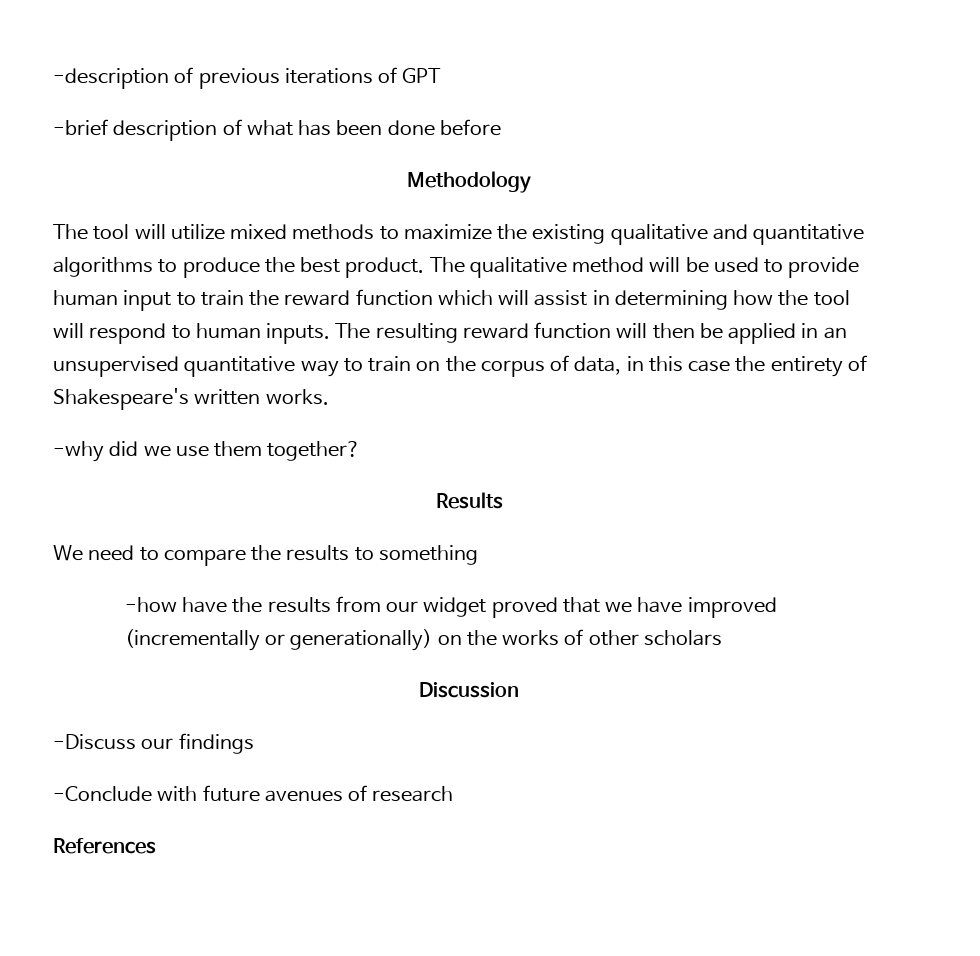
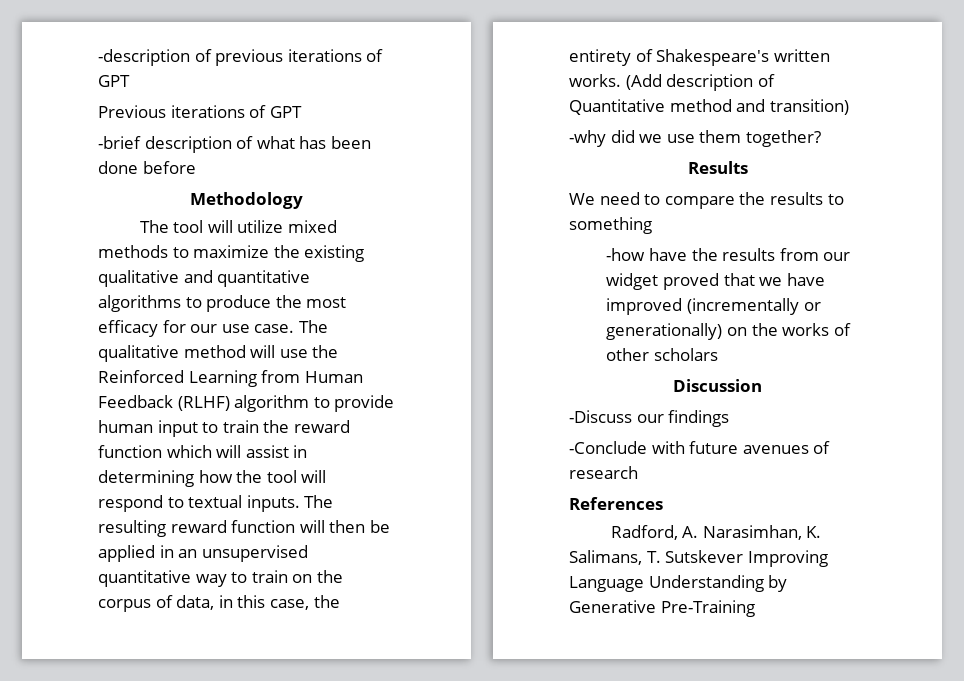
+ Previous iterations of GPT
- The tool will utilize mixed methods to maximize the existing qualitative and quantitative algorithms to produce the best product. The qualitative method will be used to provide human input to train the reward function which will assist in determining how the tool will respond to human inputs.
+ The tool will utilize mixed methods to maximize the existing qualitative and quantitative algorithms to produce the most efficacy for our use case. The qualitative method will use the Reinforced Learning from Human Feedback (RLHF) algorithm to provide human input to train the reward function which will assist in determining how the tool will respond to textual inputs.
- The resulting reward function will then be applied in an unsupervised quantitative way to train on the corpus of data, in this case the entirety of Shakespeare's written works.
+ The resulting reward function will then be applied in an unsupervised quantitative way to train on the corpus of data, in this case, the entirety of Shakespeare's written works. (Add description of Quantitative method and transition)
+ Radford, A. Narasimhan, K. Salimans, T. Sutskever Improving Language Understanding by Generative Pre-Training

